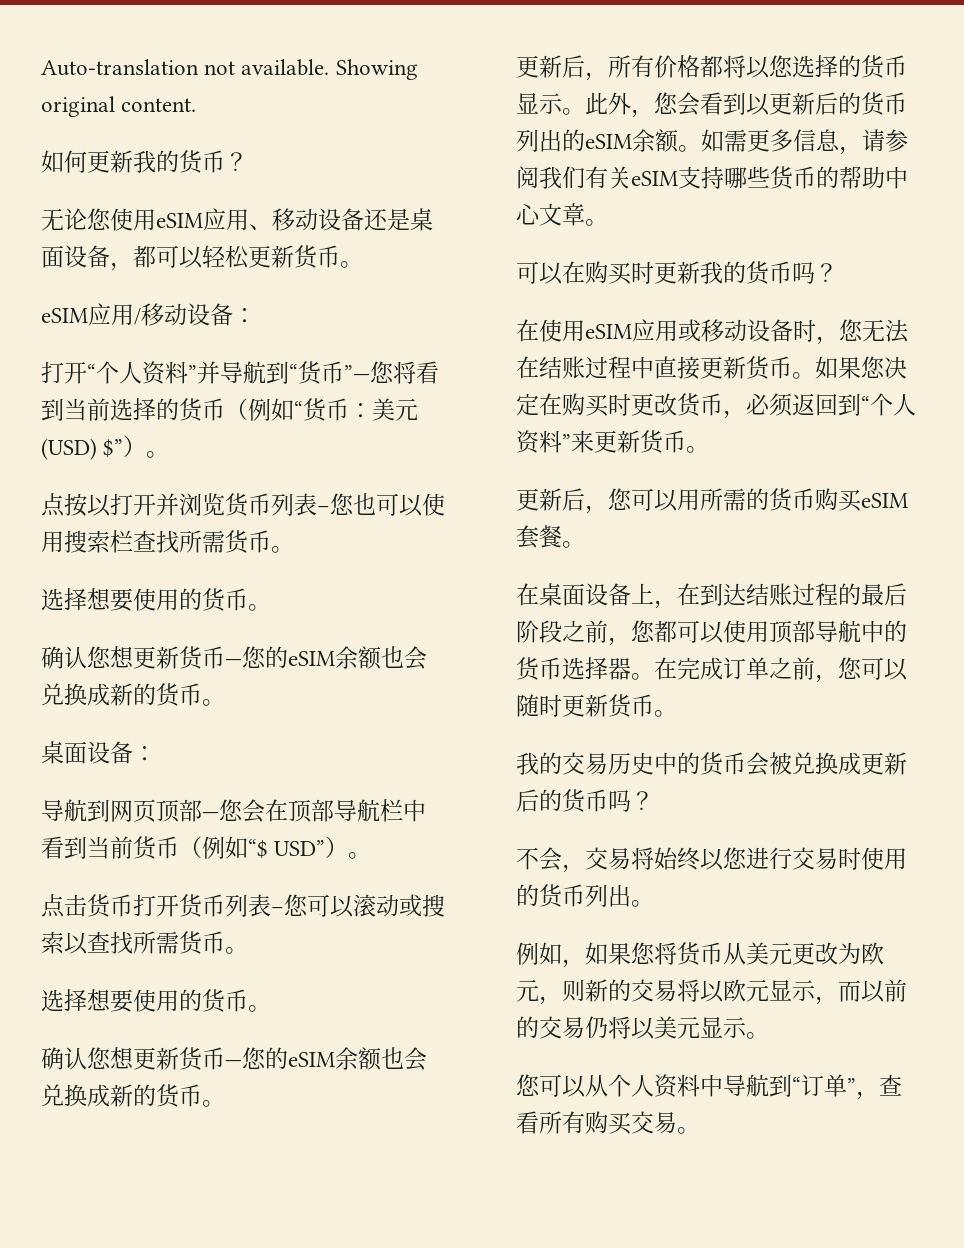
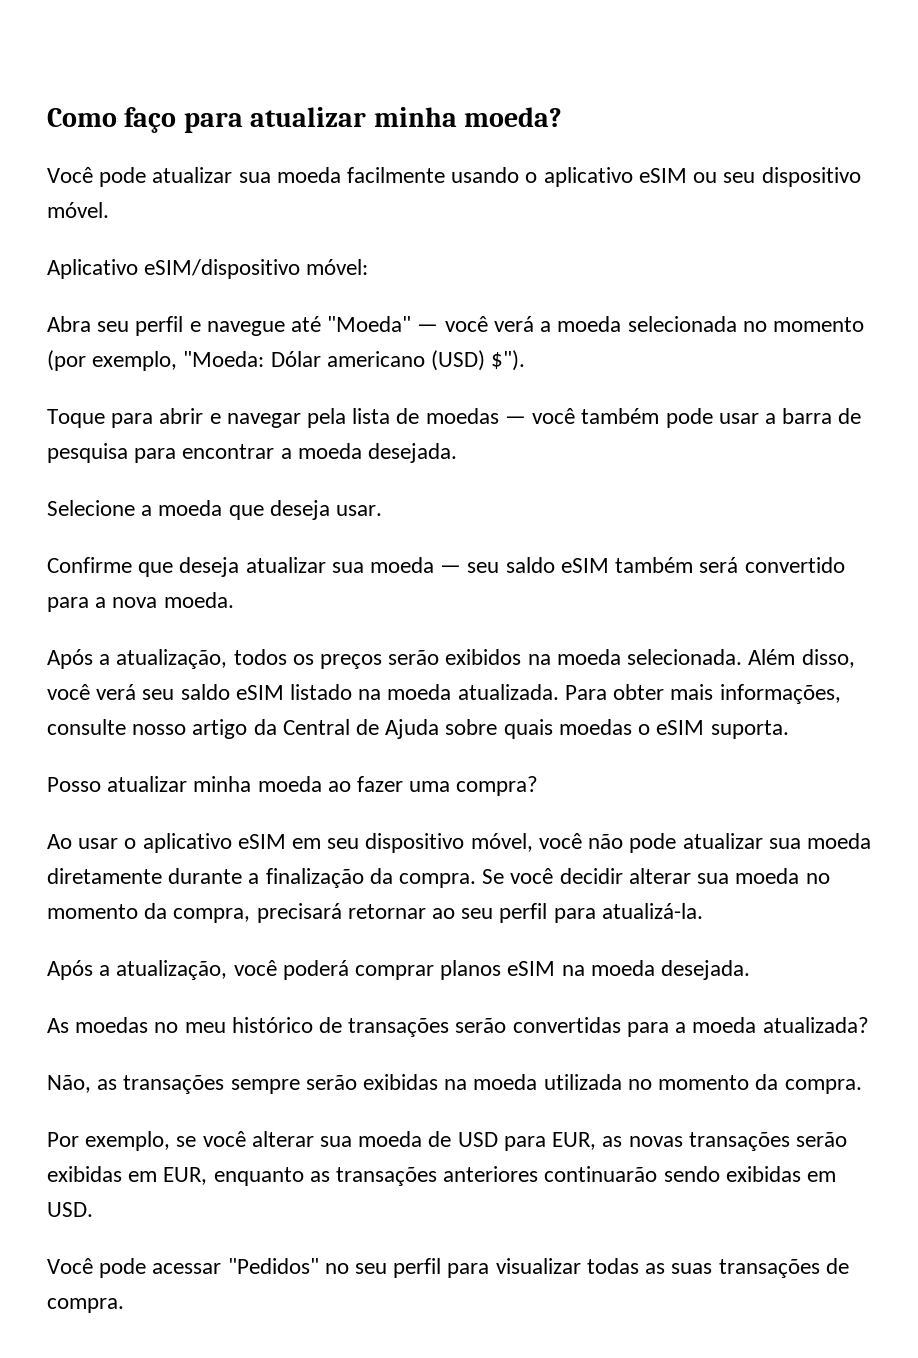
- Auto-translation not available. Showing original content.
- 如何更新我的货币？
- 无论您使用eSIM应用、移动设备还是桌面设备，都可以轻松更新货币。
- eSIM应用/移动设备：
- 打开“个人资料”并导航到“货币”—您将看到当前选择的货币（例如“货币：美元(USD) $”）。
- 点按以打开并浏览货币列表–您也可以使用搜索栏查找所需货币。
- 选择想要使用的货币。
- 确认您想更新货币—您的eSIM余额也会兑换成新的货币。
- 桌面设备：
- 导航到网页顶部—您会在顶部导航栏中看到当前货币（例如“$ USD”）。
- 点击货币打开货币列表–您可以滚动或搜索以查找所需货币。
- 选择想要使用的货币。
- 确认您想更新货币—您的eSIM余额也会兑换成新的货币。
- 更新后，所有价格都将以您选择的货币显示。此外，您会看到以更新后的货币列出的eSIM余额。如需更多信息，请参阅我们有关eSIM支持哪些货币的帮助中心文章。
- 可以在购买时更新我的货币吗？
- 在使用eSIM应用或移动设备时，您无法在结账过程中直接更新货币。如果您决定在购买时更改货币，必须返回到“个人资料”来更新货币。
- 更新后，您可以用所需的货币购买eSIM套餐。
- 在桌面设备上，在到达结账过程的最后阶段之前，您都可以使用顶部导航中的货币选择器。在完成订单之前，您可以随时更新货币。
- 我的交易历史中的货币会被兑换成更新后的货币吗？
- 不会，交易将始终以您进行交易时使用的货币列出。
- 例如，如果您将货币从美元更改为欧元，则新的交易将以欧元显示，而以前的交易仍将以美元显示。
- 您可以从个人资料中导航到“订单”，查看所有购买交易。
+ Como faço para atualizar minha moeda?
+ Você pode atualizar sua moeda facilmente usando o aplicativo eSIM ou seu dispositivo móvel.
+ Aplicativo eSIM/dispositivo móvel:
+ Abra seu perfil e navegue até "Moeda" — você verá a moeda selecionada no momento (por exemplo, "Moeda: Dólar americano (USD) $").
+ Toque para abrir e navegar pela lista de moedas — você também pode usar a barra de pesquisa para encontrar a moeda desejada.
+ Selecione a moeda que deseja usar.
+ Confirme que deseja atualizar sua moeda — seu saldo eSIM também será convertido para a nova moeda.
+ Após a atualização, todos os preços serão exibidos na moeda selecionada. Além disso, você verá seu saldo eSIM listado na moeda atualizada. Para obter mais informações, consulte nosso artigo da Central de Ajuda sobre quais moedas o eSIM suporta.
+ Posso atualizar minha moeda ao fazer uma compra?
+ Ao usar o aplicativo eSIM em seu dispositivo móvel, você não pode atualizar sua moeda diretamente durante a finalização da compra. Se você decidir alterar sua moeda no momento da compra, precisará retornar ao seu perfil para atualizá-la.
+ Após a atualização, você poderá comprar planos eSIM na moeda desejada.
+ As moedas no meu histórico de transações serão convertidas para a moeda atualizada?
+ Não, as transações sempre serão exibidas na moeda utilizada no momento da compra.
+ Por exemplo, se você alterar sua moeda de USD para EUR, as novas transações serão exibidas em EUR, enquanto as transações anteriores continuarão sendo exibidas em USD.
+ Você pode acessar "Pedidos" no seu perfil para visualizar todas as suas transações de compra.

